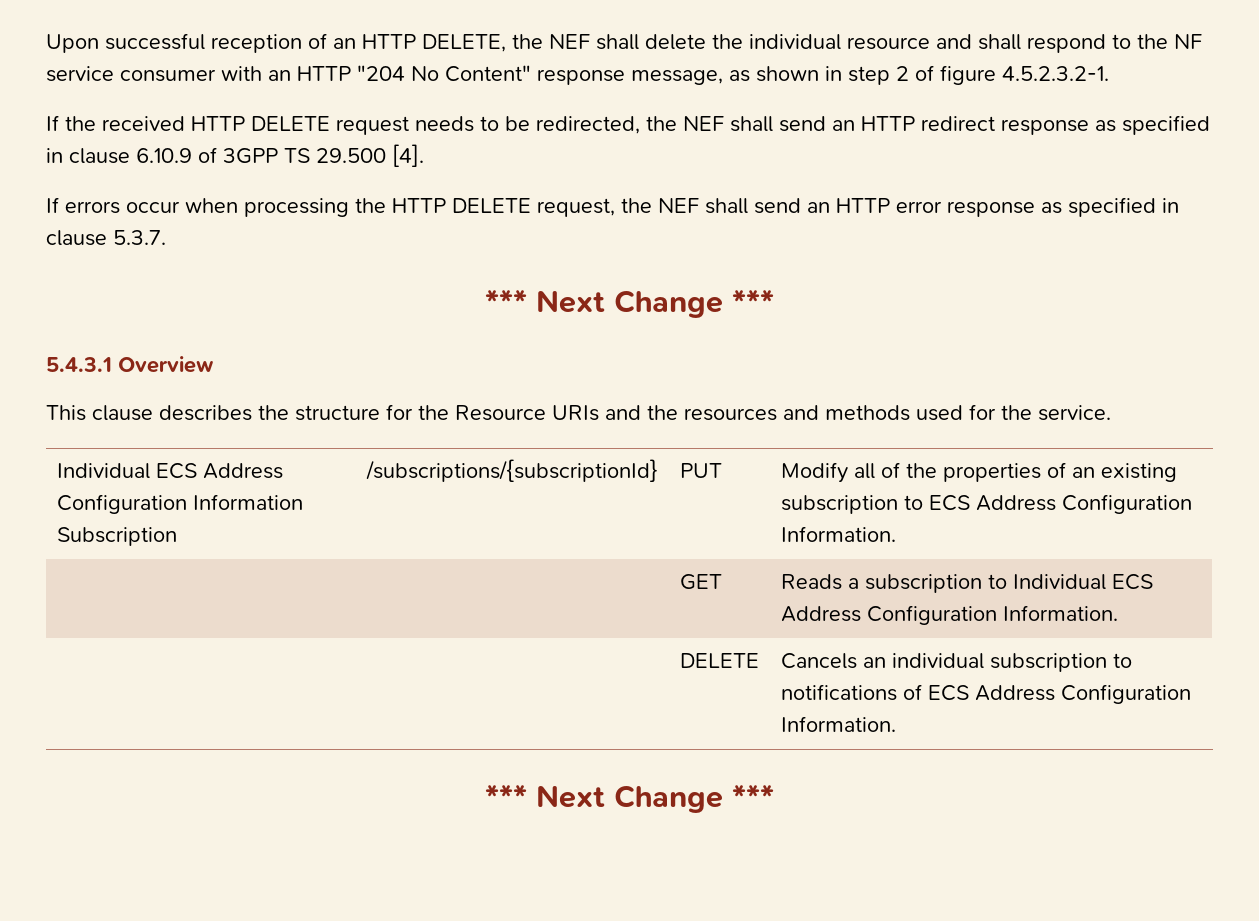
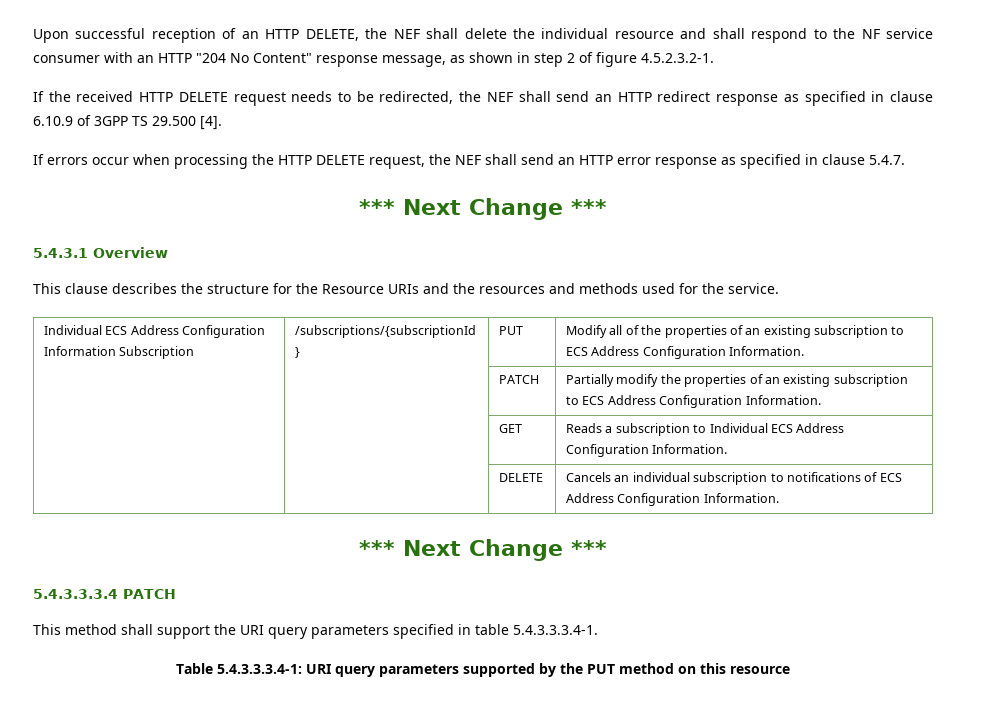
- If errors occur when processing the HTTP DELETE request, the NEF shall send an HTTP error response as specified in clause 5.3.7.
+ If errors occur when processing the HTTP DELETE request, the NEF shall send an HTTP error response as specified in clause 5.4.7.
+ | | PATCH | Partially modify the properties of an existing subscription to ECS Address Configuration Information.
+ 5.4.3.3.3.4 PATCH
+ This method shall support the URI query parameters specified in table 5.4.3.3.3.4-1.
+ Table 5.4.3.3.3.4-1: URI query parameters supported by the PUT method on this resource

